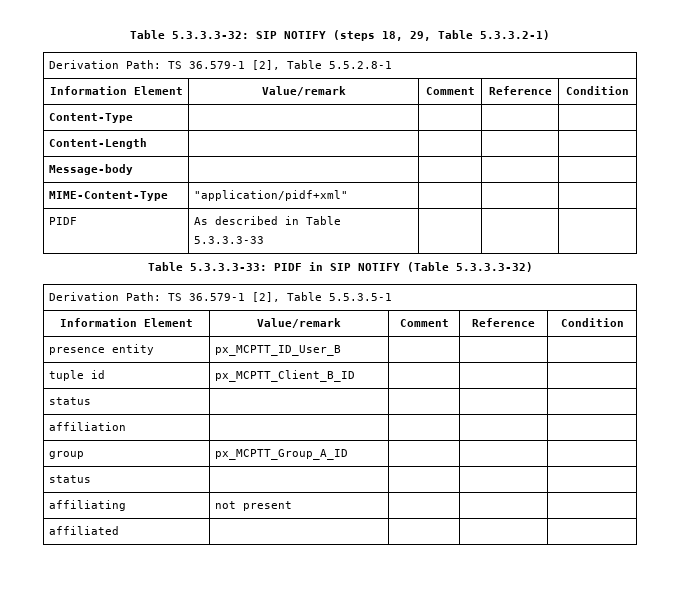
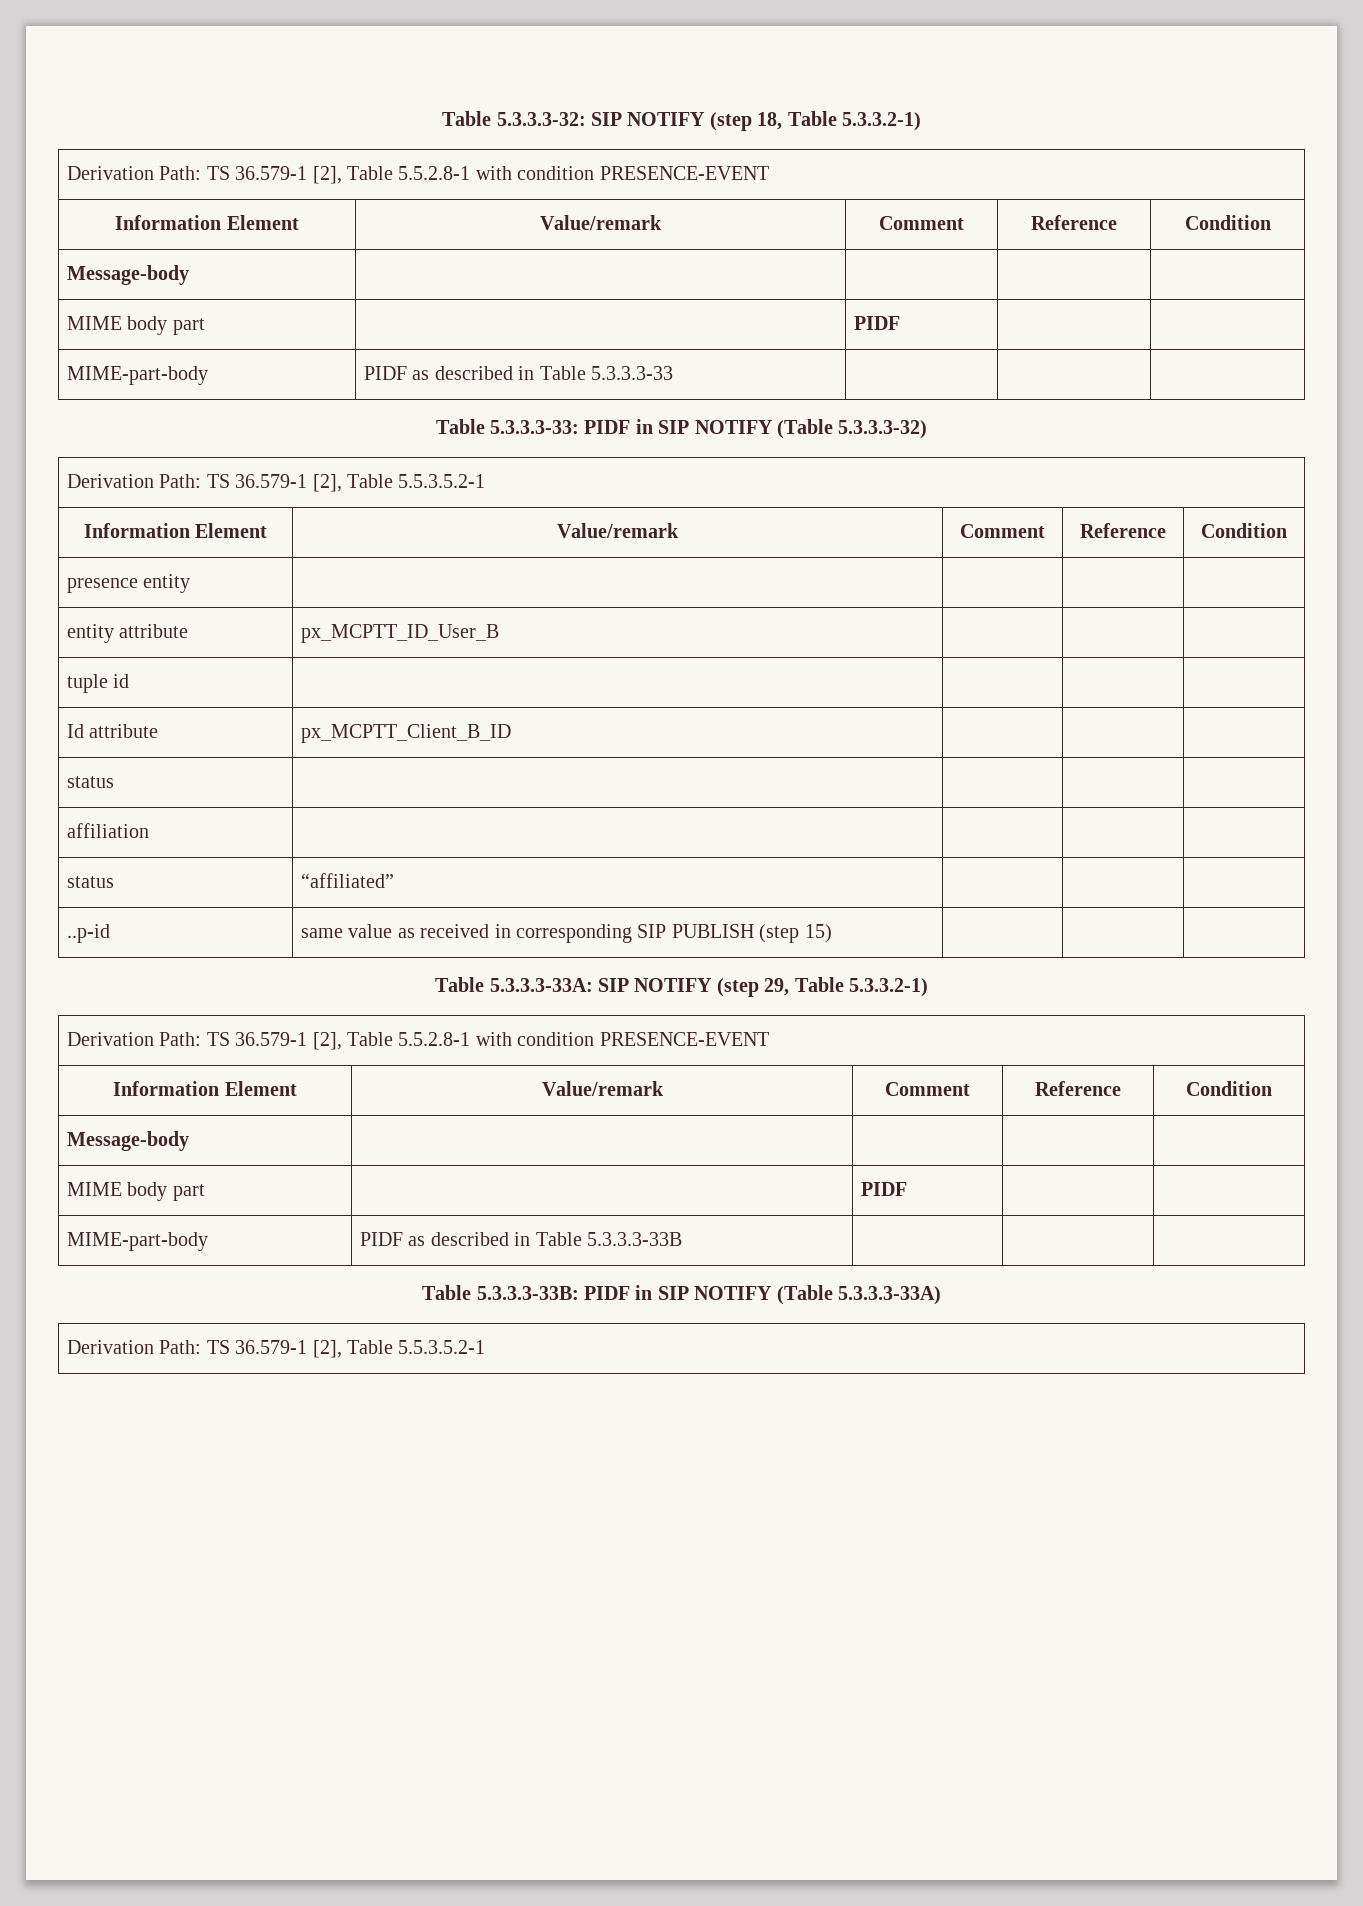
- Table 5.3.3.3-32: SIP NOTIFY (steps 18, 29, Table 5.3.3.2-1)
- Derivation Path: TS 36.579-1 [2], Table 5.5.2.8-1
+ Table 5.3.3.3-32: SIP NOTIFY (step 18, Table 5.3.3.2-1)
+ Derivation Path: TS 36.579-1 [2], Table 5.5.2.8-1 with condition PRESENCE-EVENT
  Information Element | Value/remark | Comment | Reference | Condition
- Content-Type | | | |
- Content-Length | | | |
  Message-body | | | |
- MIME-Content-Type | "application/pidf+xml" | | |
- PIDF | As described in Table 5.3.3.3-33 | | |
+ MIME body part | | PIDF | |
+ MIME-part-body | PIDF as described in Table 5.3.3.3-33 | | |
  Table 5.3.3.3-33: PIDF in SIP NOTIFY (Table 5.3.3.3-32)
- Derivation Path: TS 36.579-1 [2], Table 5.5.3.5-1
+ Derivation Path: TS 36.579-1 [2], Table 5.5.3.5.2-1
- presence entity | px_MCPTT_ID_User_B | | |
+ presence entity | | | |
+ entity attribute | px_MCPTT_ID_User_B | | |
- tuple id | px_MCPTT_Client_B_ID | | |
+ tuple id | | | |
+ Id attribute | px_MCPTT_Client_B_ID | | |
- group | px_MCPTT_Group_A_ID | | |
- status | | | |
- affiliating | not present | | |
- affiliated | | | |
+ status | “affiliated” | | |
+ ..p-id | same value as received in corresponding SIP PUBLISH (step 15) | | |
+ Table 5.3.3.3-33A: SIP NOTIFY (step 29, Table 5.3.3.2-1)
+ Derivation Path: TS 36.579-1 [2], Table 5.5.2.8-1 with condition PRESENCE-EVENT
+ Information Element | Value/remark | Comment | Reference | Condition
+ Message-body | | | |
+ MIME body part | | PIDF | |
+ MIME-part-body | PIDF as described in Table 5.3.3.3-33B | | |
+ Table 5.3.3.3-33B: PIDF in SIP NOTIFY (Table 5.3.3.3-33A)
+ Derivation Path: TS 36.579-1 [2], Table 5.5.3.5.2-1

